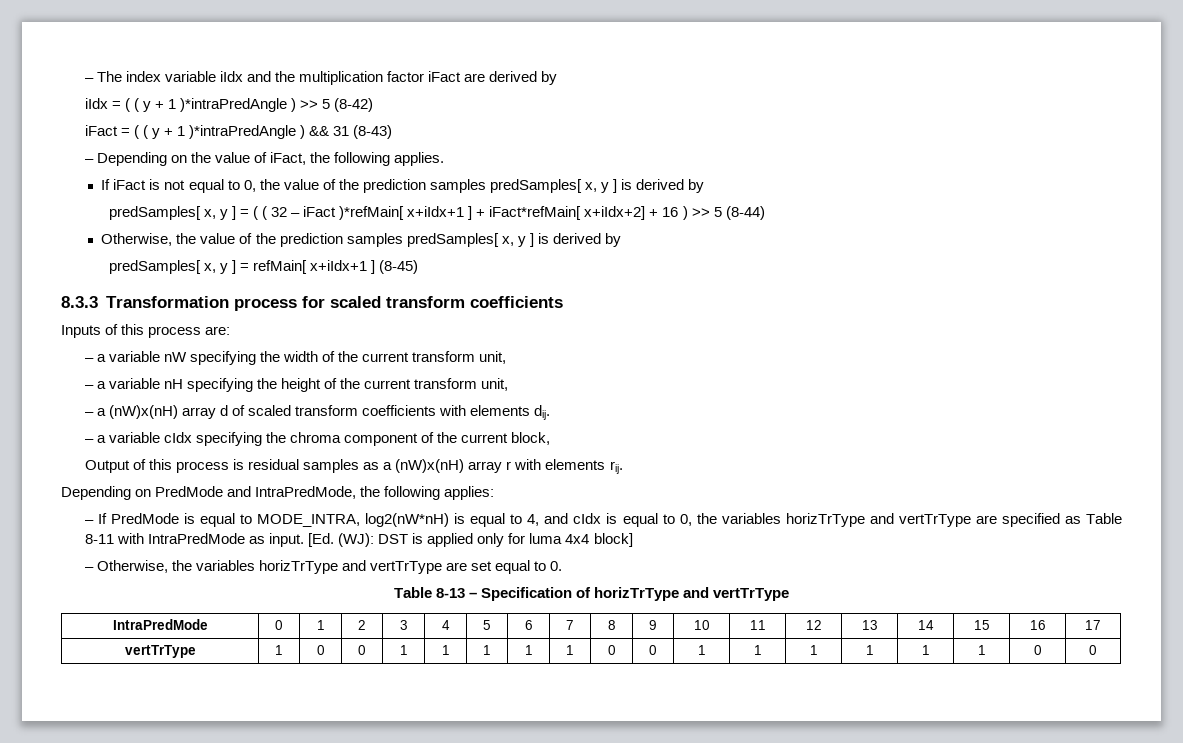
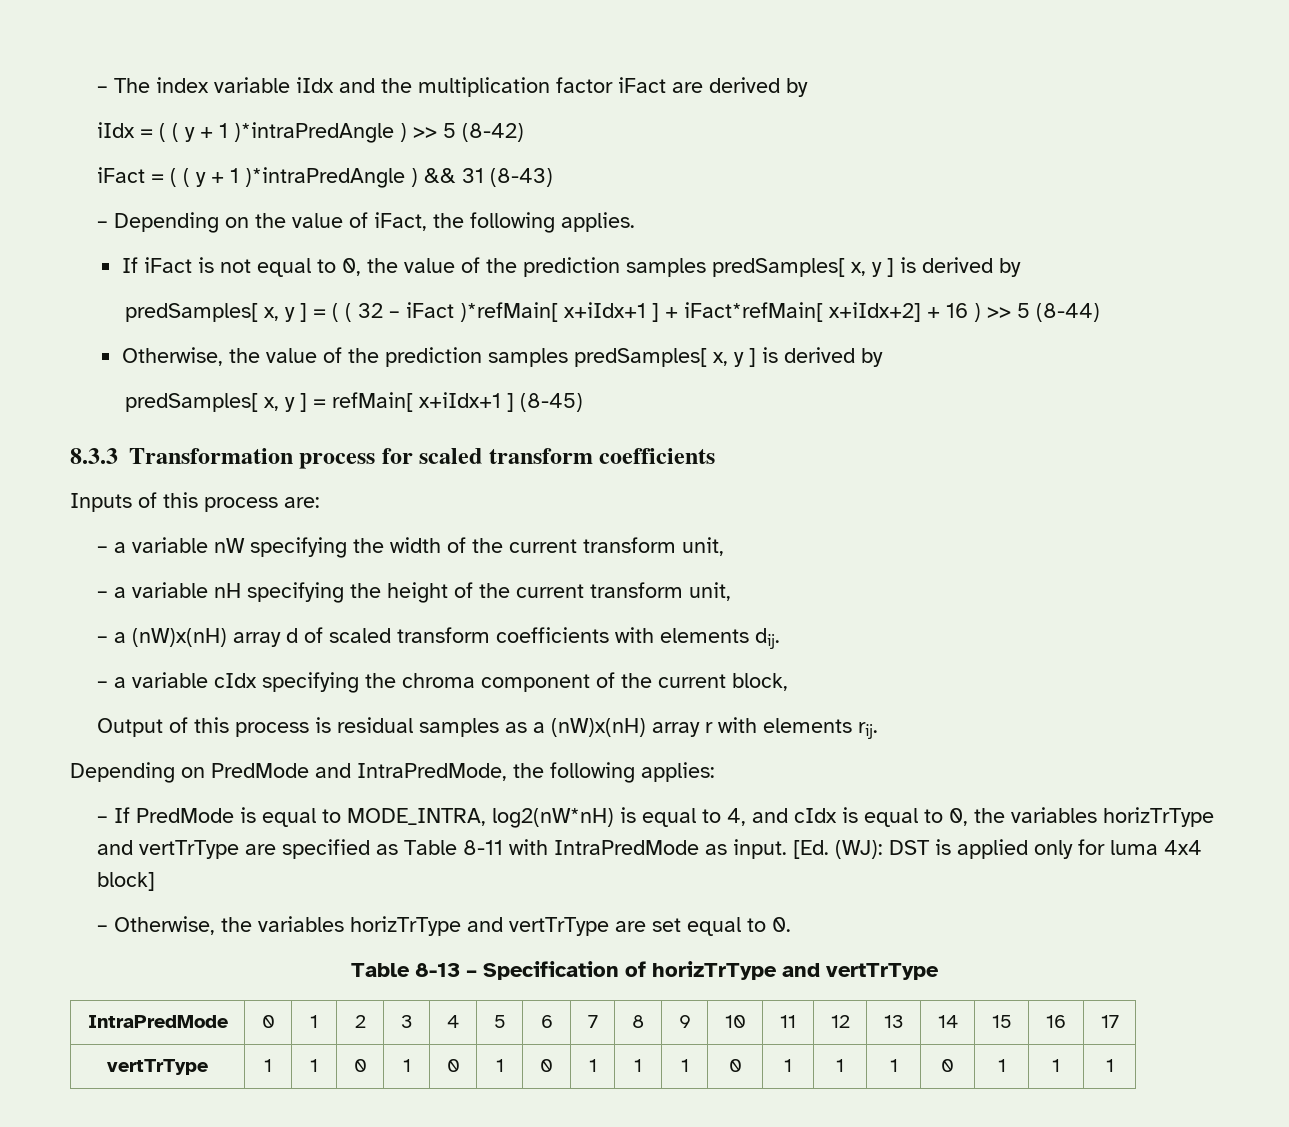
- vertTrType | 1 | 0 | 0 | 1 | 1 | 1 | 1 | 1 | 0 | 0 | 1 | 1 | 1 | 1 | 1 | 1 | 0 | 0
+ vertTrType | 1 | 1 | 0 | 1 | 0 | 1 | 0 | 1 | 1 | 1 | 0 | 1 | 1 | 1 | 0 | 1 | 1 | 1

